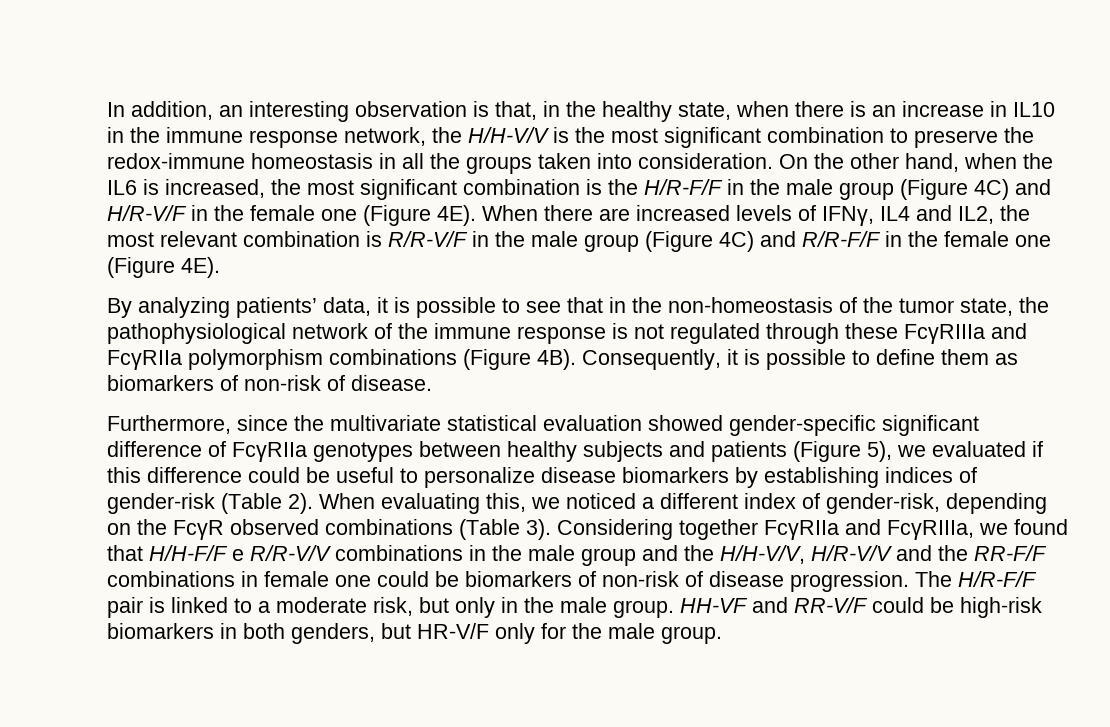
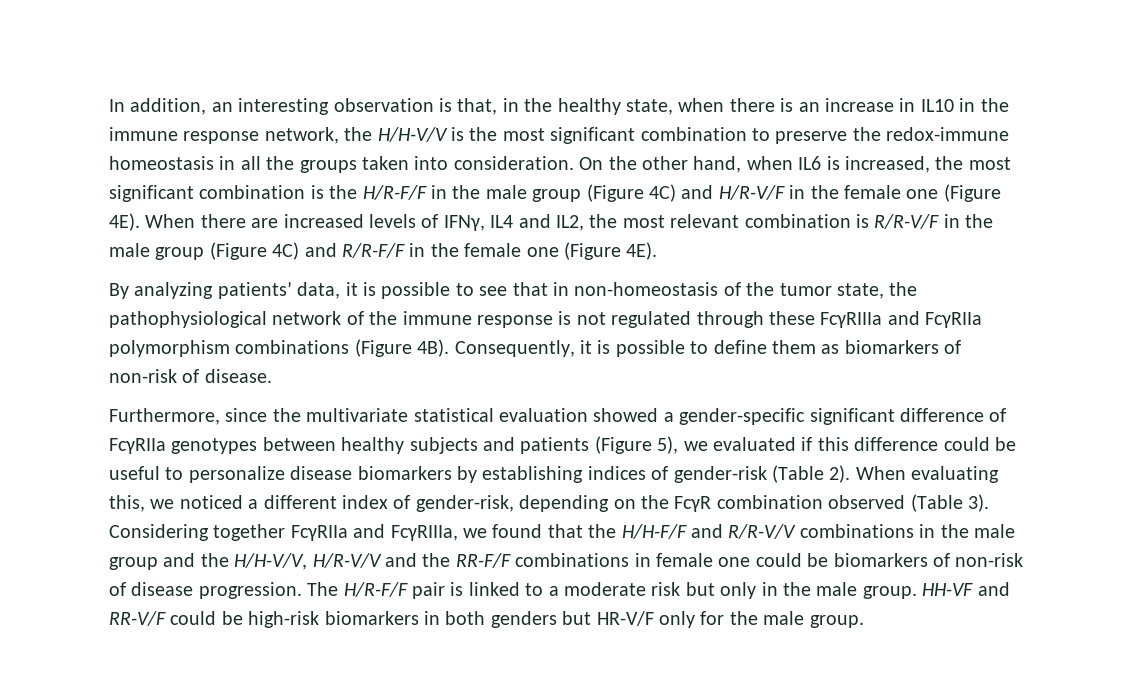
- On the other hand, when the IL6 is increased, the most significant combination is the H/R-F/F in the male group (Figure 4C) and H/R-V/F in the female one (Figure 4E).
+ On the other hand, when IL6 is increased, the most significant combination is the H/R-F/F in the male group (Figure 4C) and H/R-V/F in the female one (Figure 4E).
- By analyzing patients’ data, it is possible to see that in the non-homeostasis of the tumor state, the pathophysiological network of the immune response is not regulated through these FcγRIIIa and FcγRIIa polymorphism combinations (Figure 4B).
+ By analyzing patients’ data, it is possible to see that in non-homeostasis of the tumor state, the pathophysiological network of the immune response is not regulated through these FcγRIIIa and FcγRIIa polymorphism combinations (Figure 4B).
- Furthermore, since the multivariate statistical evaluation showed gender-specific significant difference of FcγRIIa genotypes between healthy subjects and patients (Figure 5), we evaluated if this difference could be useful to personalize disease biomarkers by establishing indices of gender-risk (Table 2).
+ Furthermore, since the multivariate statistical evaluation showed a gender-specific significant difference of FcγRIIa genotypes between healthy subjects and patients (Figure 5), we evaluated if this difference could be useful to personalize disease biomarkers by establishing indices of gender-risk (Table 2).
- When evaluating this, we noticed a different index of gender-risk, depending on the FcγR observed combinations (Table 3).
+ When evaluating this, we noticed a different index of gender-risk, depending on the FcγR combination observed (Table 3).
- Considering together FcγRIIa and FcγRIIIa, we found that H/H-F/F e R/R-V/V combinations in the male group and the H/H-V/V, H/R-V/V and the RR-F/F combinations in female one could be biomarkers of non-risk of disease progression.
+ Considering together FcγRIIa and FcγRIIIa, we found that the H/H-F/F and R/R-V/V combinations in the male group and the H/H-V/V, H/R-V/V and the RR-F/F combinations in female one could be biomarkers of non-risk of disease progression.
- The H/R-F/F pair is linked to a moderate risk, but only in the male group.
+ The H/R-F/F pair is linked to a moderate risk but only in the male group.
- HH-VF and RR-V/F could be high-risk biomarkers in both genders, but HR-V/F only for the male group.
+ HH-VF and RR-V/F could be high-risk biomarkers in both genders but HR-V/F only for the male group.

